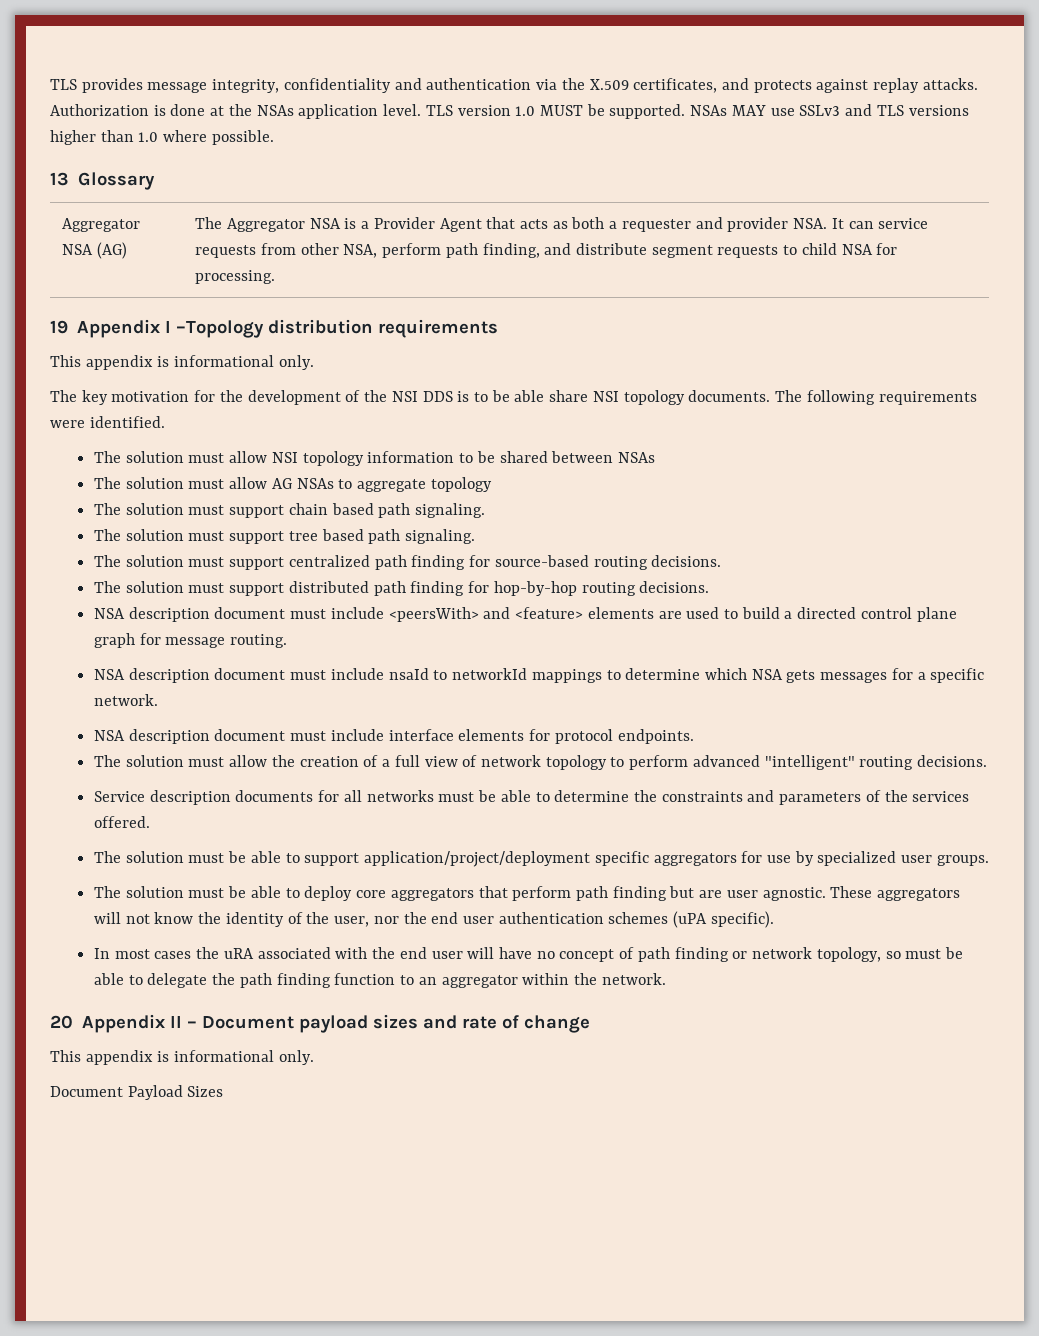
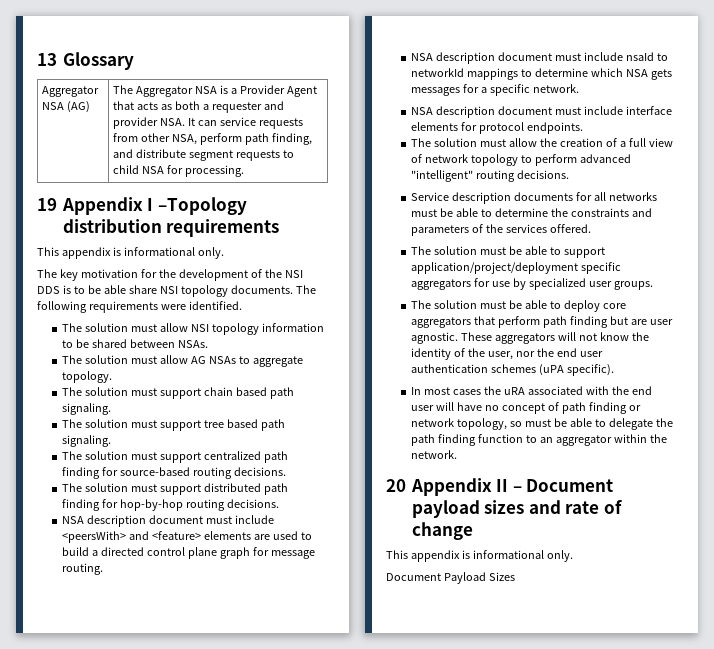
- TLS provides message integrity, confidentiality and authentication via the X.509 certificates, and protects against replay attacks. Authorization is done at the NSAs application level. TLS version 1.0 MUST be supported. NSAs MAY use SSLv3 and TLS versions higher than 1.0 where possible.
- The solution must allow NSI topology information to be shared between NSAs
+ The solution must allow NSI topology information to be shared between NSAs.
- The solution must allow AG NSAs to aggregate topology
+ The solution must allow AG NSAs to aggregate topology.

